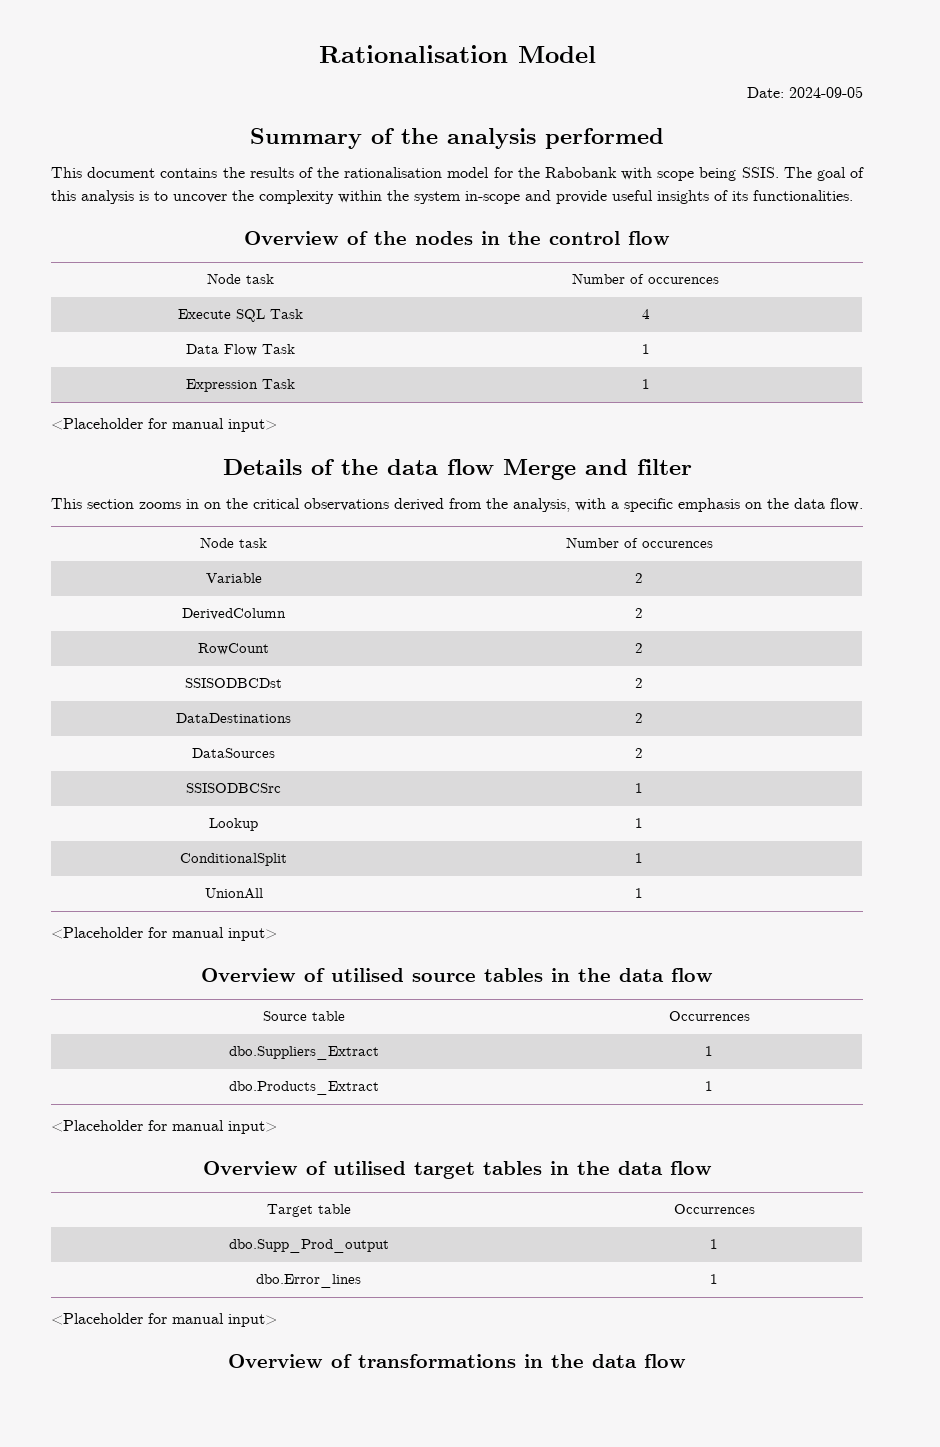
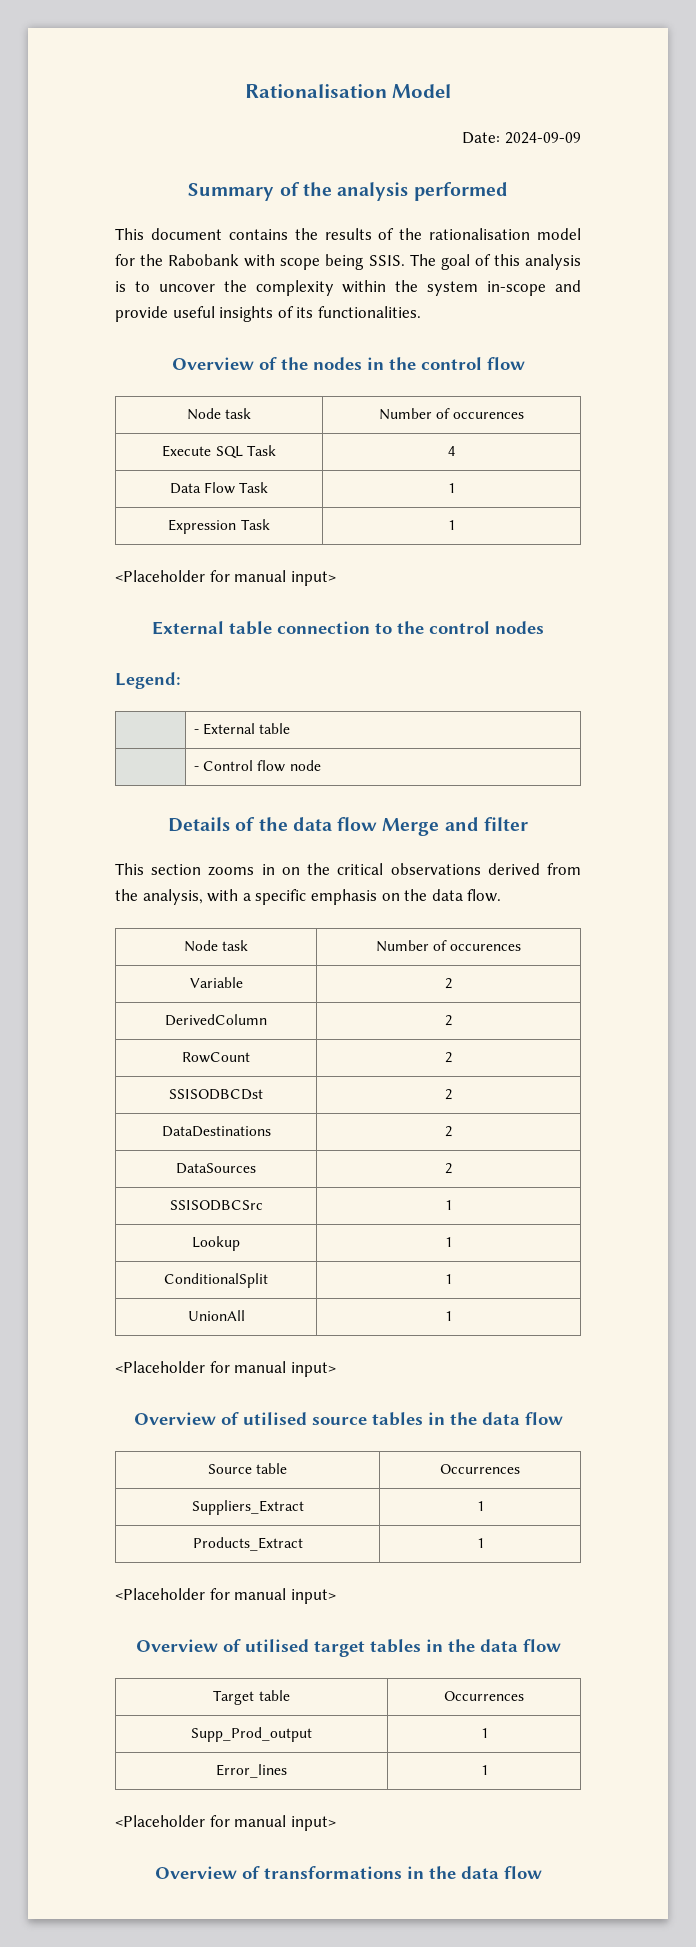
- Date: 2024-09-05
+ Date: 2024-09-09
+ External table connection to the control nodes
+ Legend:
+ | - External table
+ | - Control flow node
- dbo.Suppliers_Extract | 1
- dbo.Products_Extract | 1
+ Suppliers_Extract | 1
+ Products_Extract | 1
- dbo.Supp_Prod_output | 1
- dbo.Error_lines | 1
+ Supp_Prod_output | 1
+ Error_lines | 1

